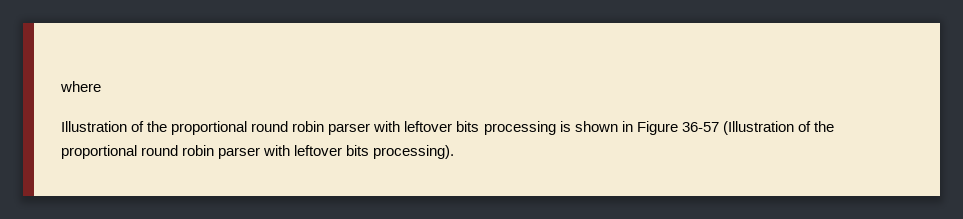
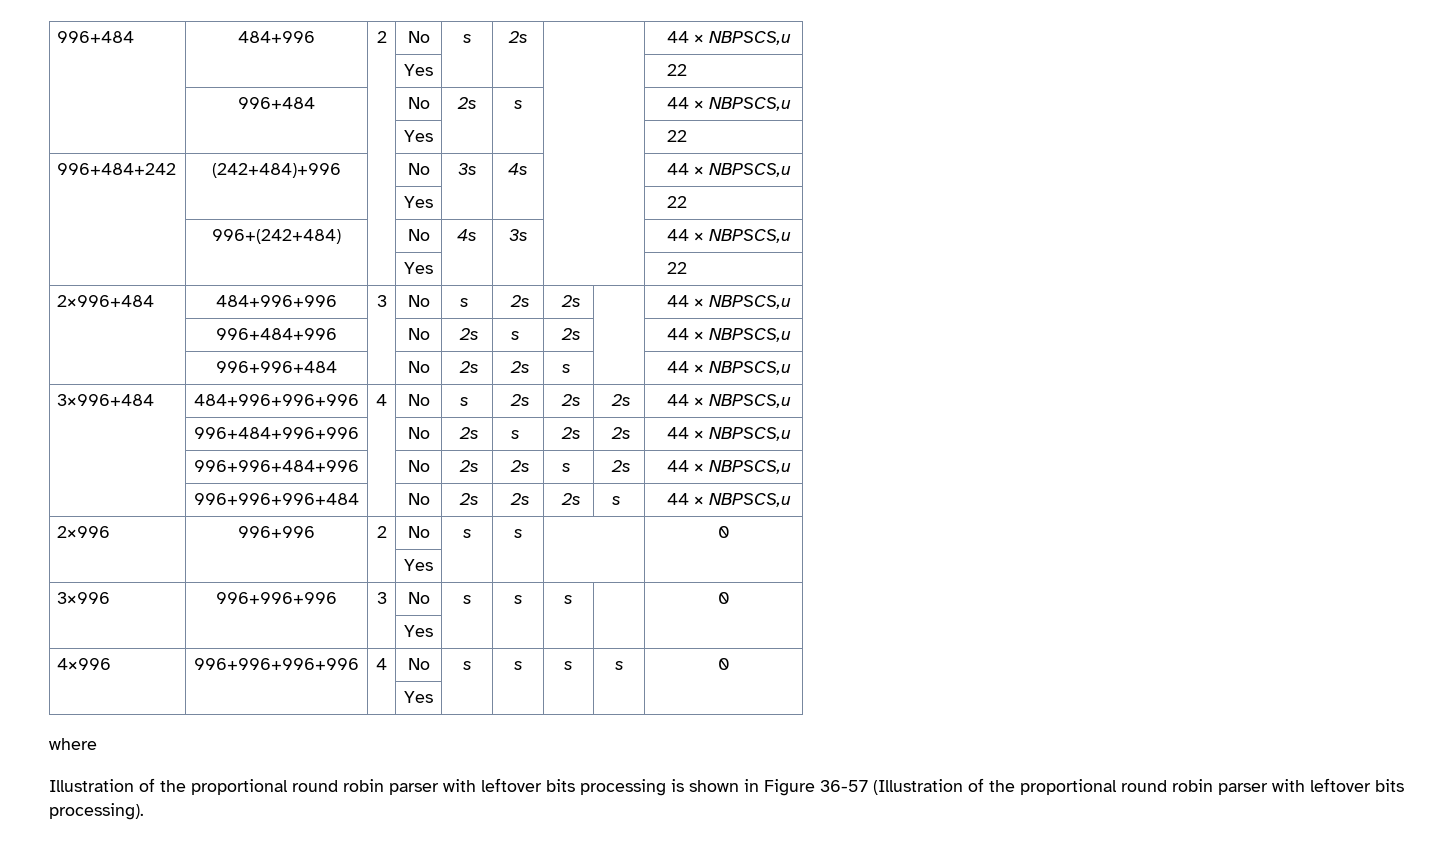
+ 996+484 | 484+996 | 2 | No | s | 2s | | 44 × NBPSCS,u
+ | | | Yes | | | | 22
+ | 996+484 | | No | 2s | s | | 44 × NBPSCS,u
+ | | | Yes | | | | 22
+ 996+484+242 | (242+484)+996 | | No | 3s | 4s | | 44 × NBPSCS,u
+ | | | Yes | | | | 22
+ | 996+(242+484) | | No | 4s | 3s | | 44 × NBPSCS,u
+ | | | Yes | | | | 22
+ 2×996+484 | 484+996+996 | 3 | No | s | 2s | 2s | | 44 × NBPSCS,u
+ | 996+484+996 | | No | 2s | s | 2s | | 44 × NBPSCS,u
+ | 996+996+484 | | No | 2s | 2s | s | | 44 × NBPSCS,u
+ 3×996+484 | 484+996+996+996 | 4 | No | s | 2s | 2s | 2s | 44 × NBPSCS,u
+ | 996+484+996+996 | | No | 2s | s | 2s | 2s | 44 × NBPSCS,u
+ | 996+996+484+996 | | No | 2s | 2s | s | 2s | 44 × NBPSCS,u
+ | 996+996+996+484 | | No | 2s | 2s | 2s | s | 44 × NBPSCS,u
+ 2×996 | 996+996 | 2 | No | s | s | | 0
+ | | | Yes | | | |
+ 3×996 | 996+996+996 | 3 | No | s | s | s | | 0
+ | | | Yes | | | | |
+ 4×996 | 996+996+996+996 | 4 | No | s | s | s | s | 0
+ | | | Yes | | | | |

